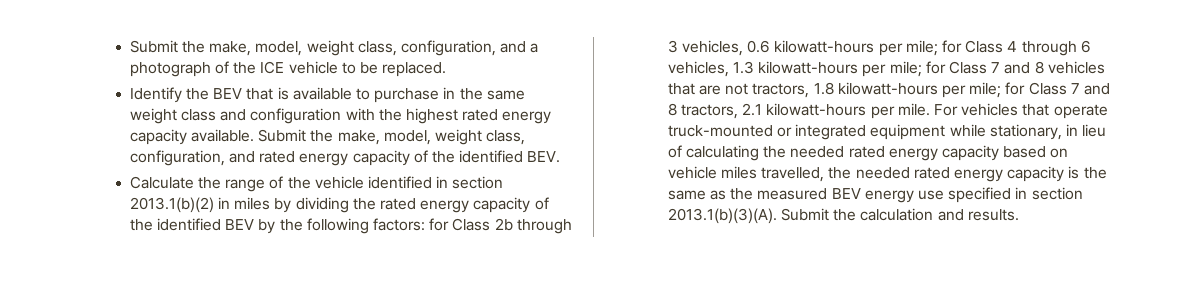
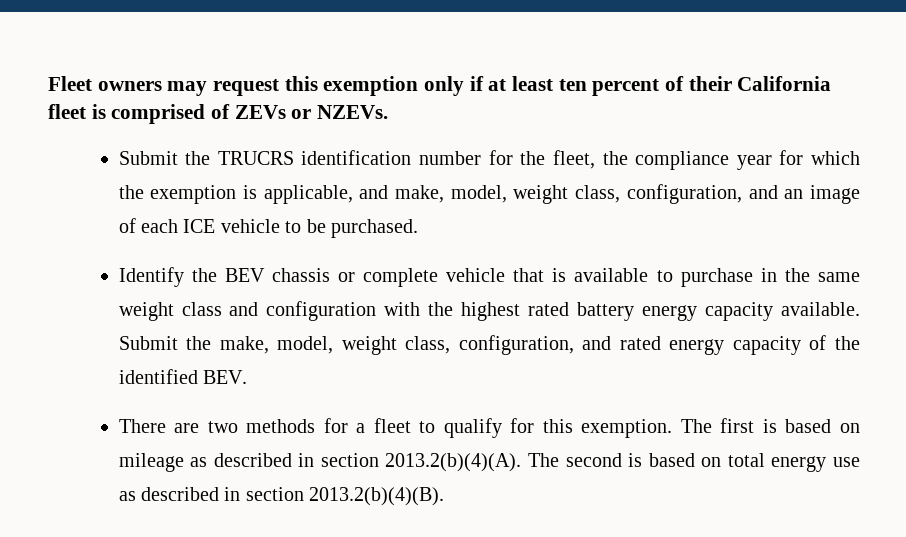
- Submit the make, model, weight class, configuration, and a photograph of the ICE vehicle to be replaced.
+ Fleet owners may request this exemption only if at least ten percent of their California fleet is comprised of ZEVs or NZEVs.
+ Submit the TRUCRS identification number for the fleet, the compliance year for which the exemption is applicable, and make, model, weight class, configuration, and an image of each ICE vehicle to be purchased.
- Identify the BEV that is available to purchase in the same weight class and configuration with the highest rated energy capacity available.
+ Identify the BEV chassis or complete vehicle that is available to purchase in the same weight class and configuration with the highest rated battery energy capacity available.
- Calculate the range of the vehicle identified in section 2013.1(b)(2) in miles by dividing the rated energy capacity of the identified BEV by the following factors: for Class 2b through 3 vehicles, 0.6 kilowatt-hours per mile; for Class 4 through 6 vehicles, 1.3 kilowatt-hours per mile; for Class 7 and 8 vehicles that are not tractors, 1.8 kilowatt-hours per mile; for Class 7 and 8 tractors, 2.1 kilowatt-hours per mile. For vehicles that operate truck-mounted or integrated equipment while stationary, in lieu of calculating the needed rated energy capacity based on vehicle miles travelled, the needed rated energy capacity is the same as the measured BEV energy use specified in section 2013.1(b)(3)(A). Submit the calculation and results.
+ There are two methods for a fleet to qualify for this exemption. The first is based on mileage as described in section 2013.2(b)(4)(A). The second is based on total energy use as described in section 2013.2(b)(4)(B).

